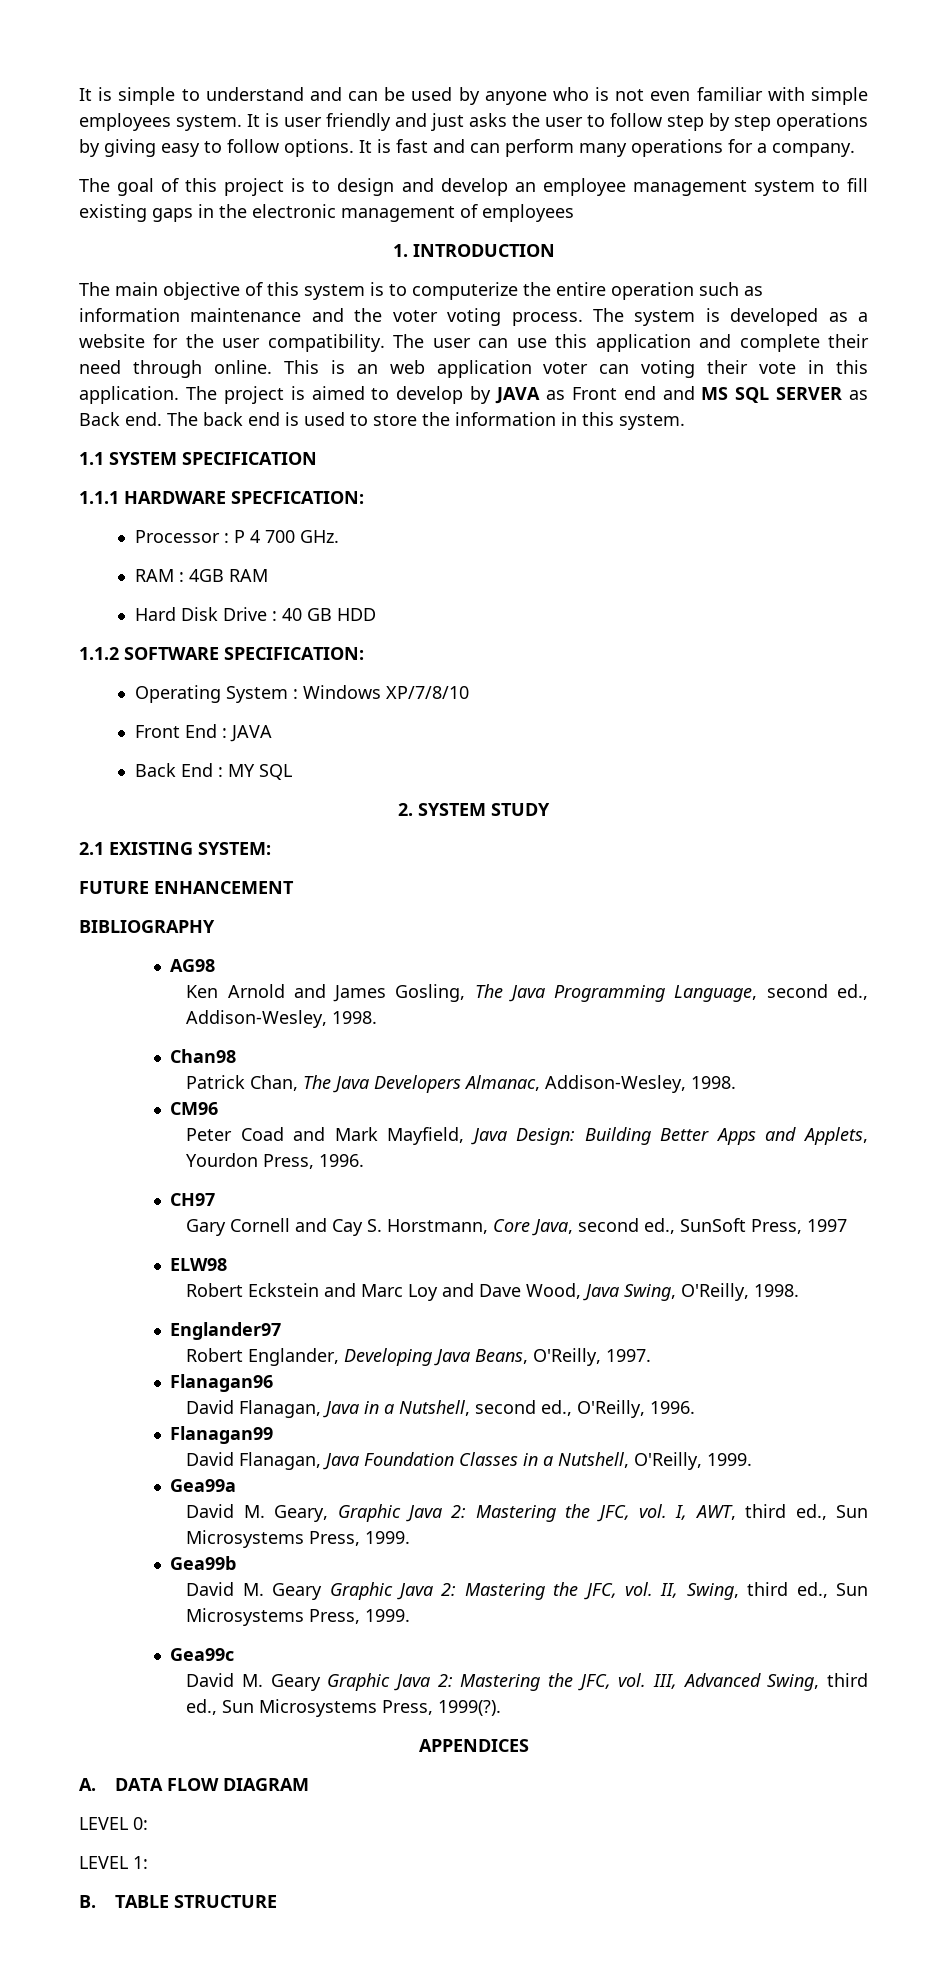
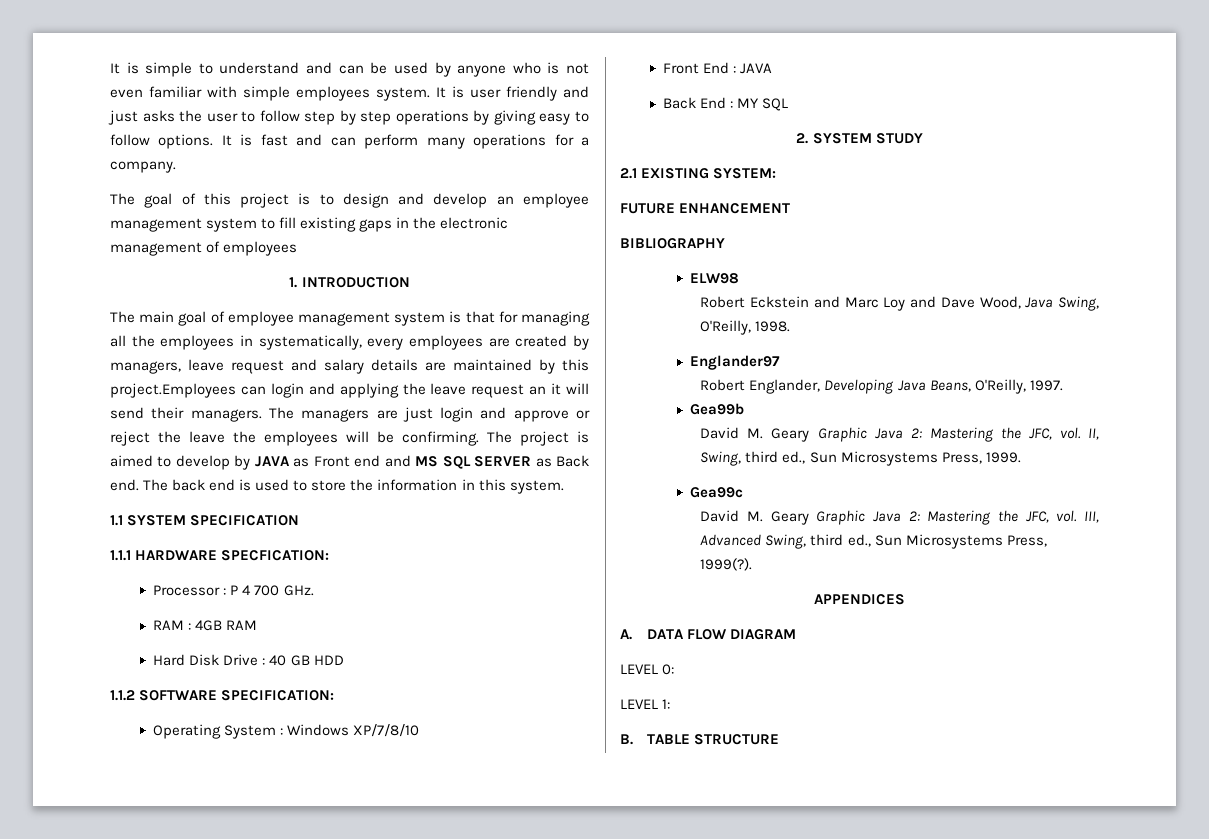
- The main objective of this system is to computerize the entire operation such as information maintenance and the voter voting process. The system is developed as a website for the user compatibility. The user can use this application and complete their need through online. This is an web application voter can voting their vote in this application.
+ The main goal of employee management system is that for managing all the employees in systematically, every employees are created by managers, leave request and salary details are maintained by this project.Employees can login and applying the leave request an it will send their managers. The managers are just login and approve or reject the leave the employees will be confirming.
- AG98
- Ken Arnold and James Gosling, The Java Programming Language, second ed., Addison-Wesley, 1998.
- Chan98
- Patrick Chan, The Java Developers Almanac, Addison-Wesley, 1998.
- CM96
- Peter Coad and Mark Mayfield, Java Design: Building Better Apps and Applets, Yourdon Press, 1996.
- CH97
- Gary Cornell and Cay S. Horstmann, Core Java, second ed., SunSoft Press, 1997
- Flanagan96
- David Flanagan, Java in a Nutshell, second ed., O'Reilly, 1996.
- Flanagan99
- David Flanagan, Java Foundation Classes in a Nutshell, O'Reilly, 1999.
- Gea99a
- David M. Geary, Graphic Java 2: Mastering the JFC, vol. I, AWT, third ed., Sun Microsystems Press, 1999.

